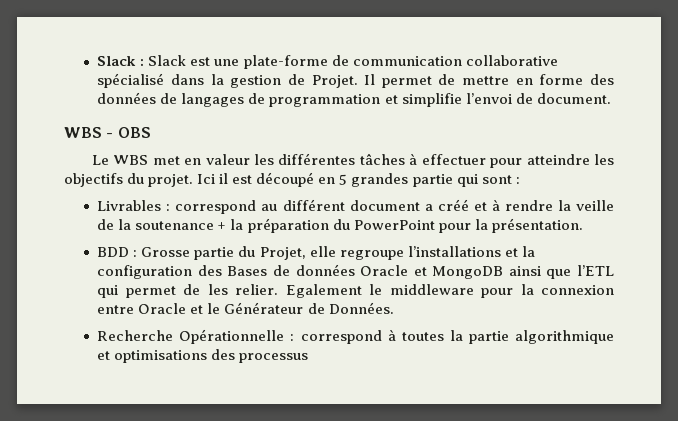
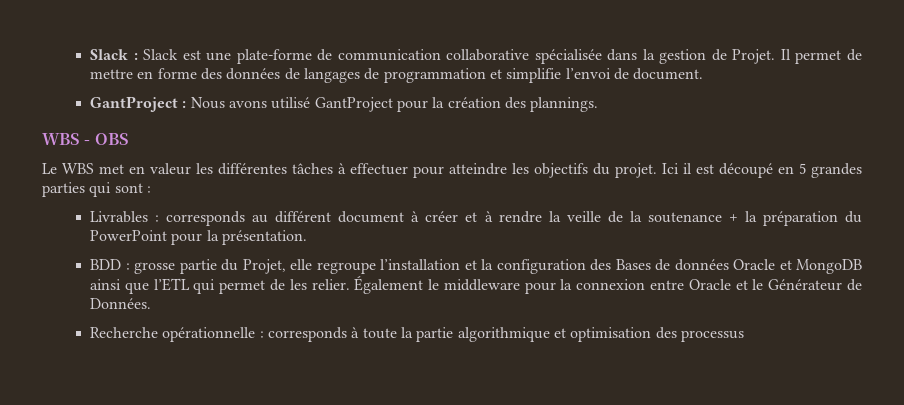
- Slack : Slack est une plate-forme de communication collaborative spécialisé dans la gestion de Projet.
+ Slack : Slack est une plate-forme de communication collaborative spécialisée dans la gestion de Projet.
+ GantProject : Nous avons utilisé GantProject pour la création des plannings.
- Ici il est découpé en 5 grandes partie qui sont :
+ Ici il est découpé en 5 grandes parties qui sont :
- Livrables : correspond au différent document a créé et à rendre la veille de la soutenance + la préparation du PowerPoint pour la présentation.
+ Livrables : corresponds au différent document à créer et à rendre la veille de la soutenance + la préparation du PowerPoint pour la présentation.
- BDD : Grosse partie du Projet, elle regroupe l’installations et la configuration des Bases de données Oracle et MongoDB ainsi que l’ETL qui permet de les relier.
+ BDD : grosse partie du Projet, elle regroupe l’installation et la configuration des Bases de données Oracle et MongoDB ainsi que l’ETL qui permet de les relier.
- Egalement le middleware pour la connexion entre Oracle et le Générateur de Données.
+ Également le middleware pour la connexion entre Oracle et le Générateur de Données.
- Recherche Opérationnelle : correspond à toutes la partie algorithmique et optimisations des processus
+ Recherche opérationnelle : corresponds à toute la partie algorithmique et optimisation des processus

